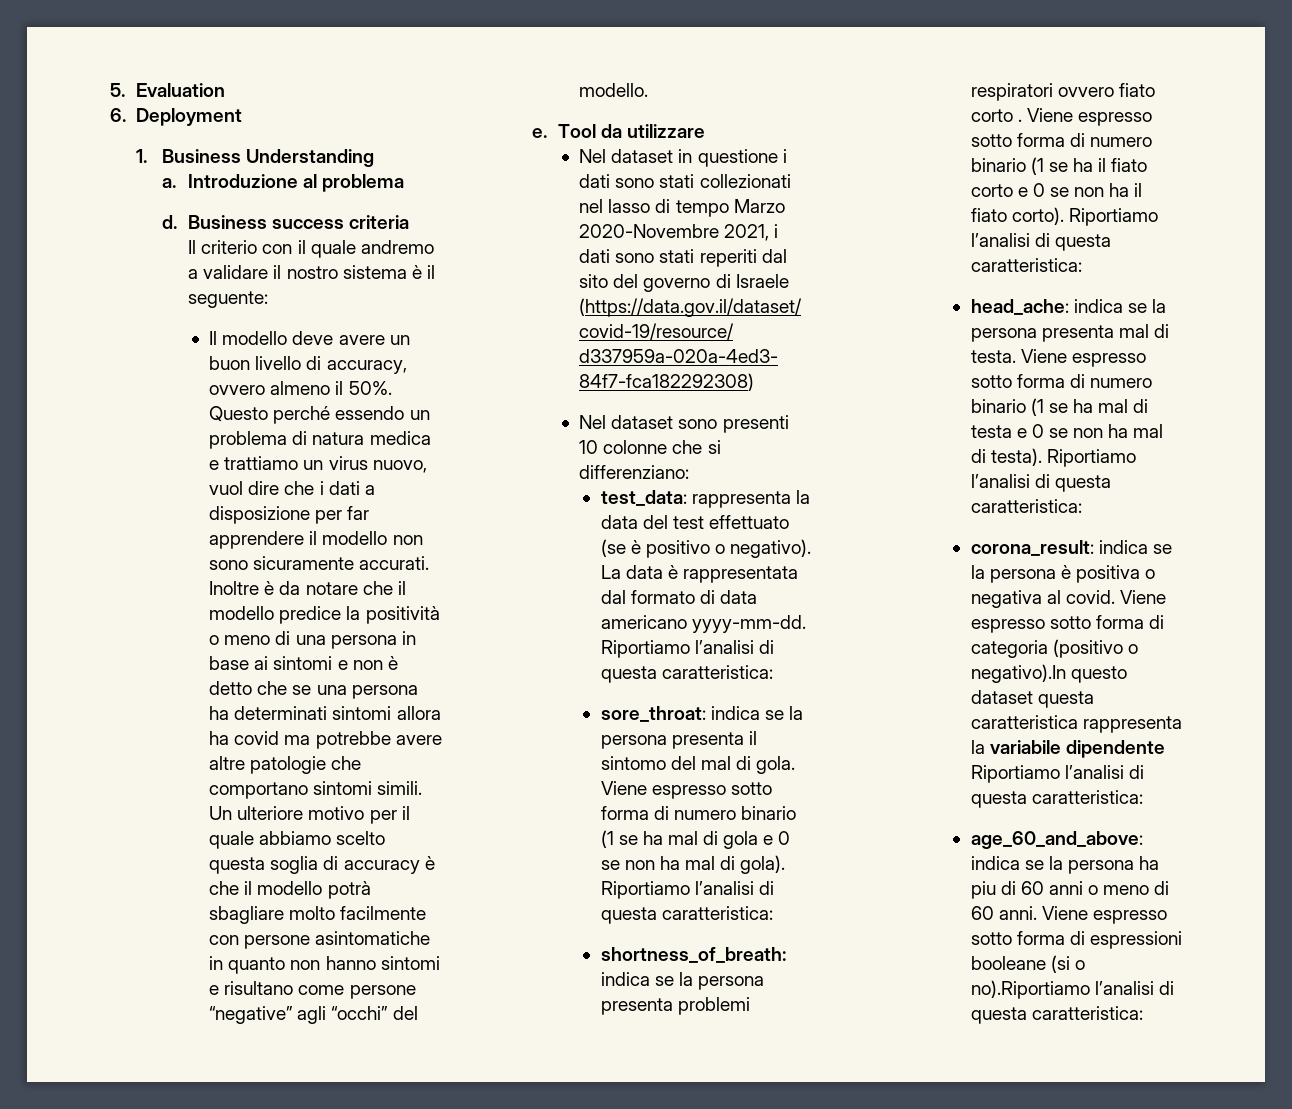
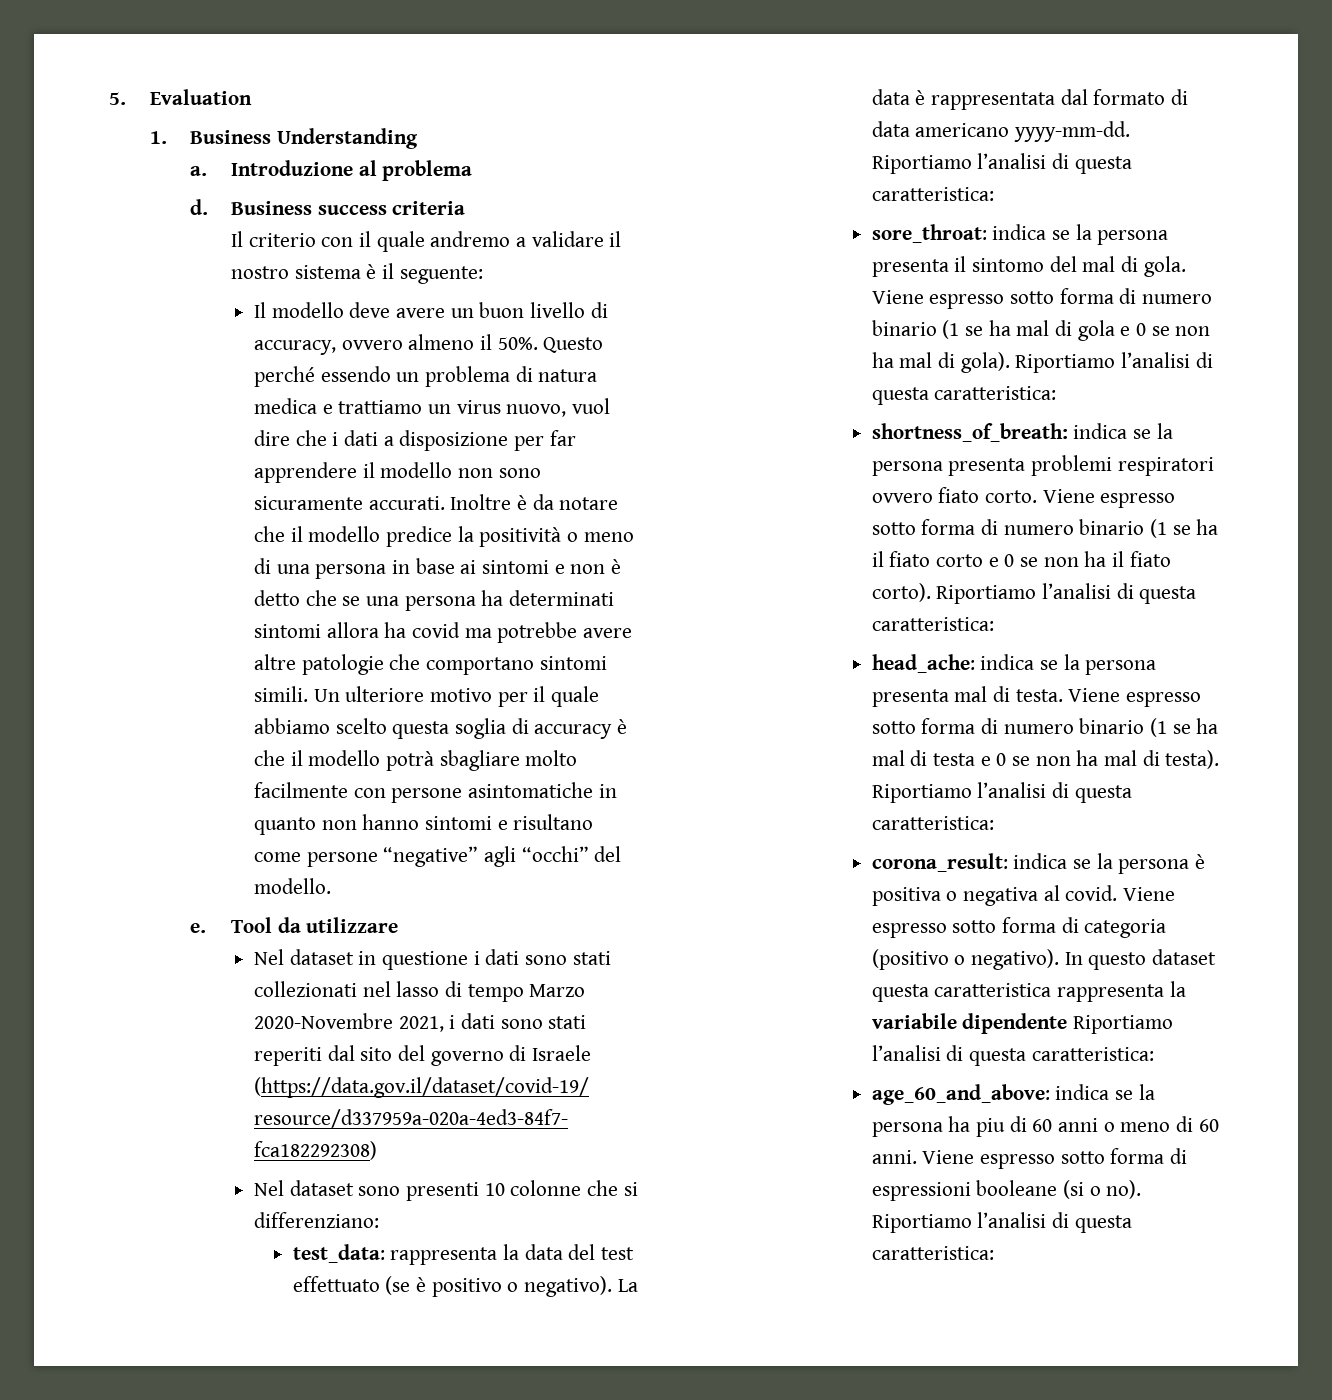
- 6. Deployment
- shortness_of_breath: indica se la persona presenta problemi respiratori ovvero fiato corto .
+ shortness_of_breath: indica se la persona presenta problemi respiratori ovvero fiato corto.
- Viene espresso sotto forma di categoria (positivo o negativo).In questo dataset questa caratteristica rappresenta la variabile dipendente Riportiamo l’analisi di questa caratteristica:
+ Viene espresso sotto forma di categoria (positivo o negativo). In questo dataset questa caratteristica rappresenta la variabile dipendente Riportiamo l’analisi di questa caratteristica:
- Viene espresso sotto forma di espressioni booleane (si o no).Riportiamo l’analisi di questa caratteristica:
+ Viene espresso sotto forma di espressioni booleane (si o no). Riportiamo l’analisi di questa caratteristica:

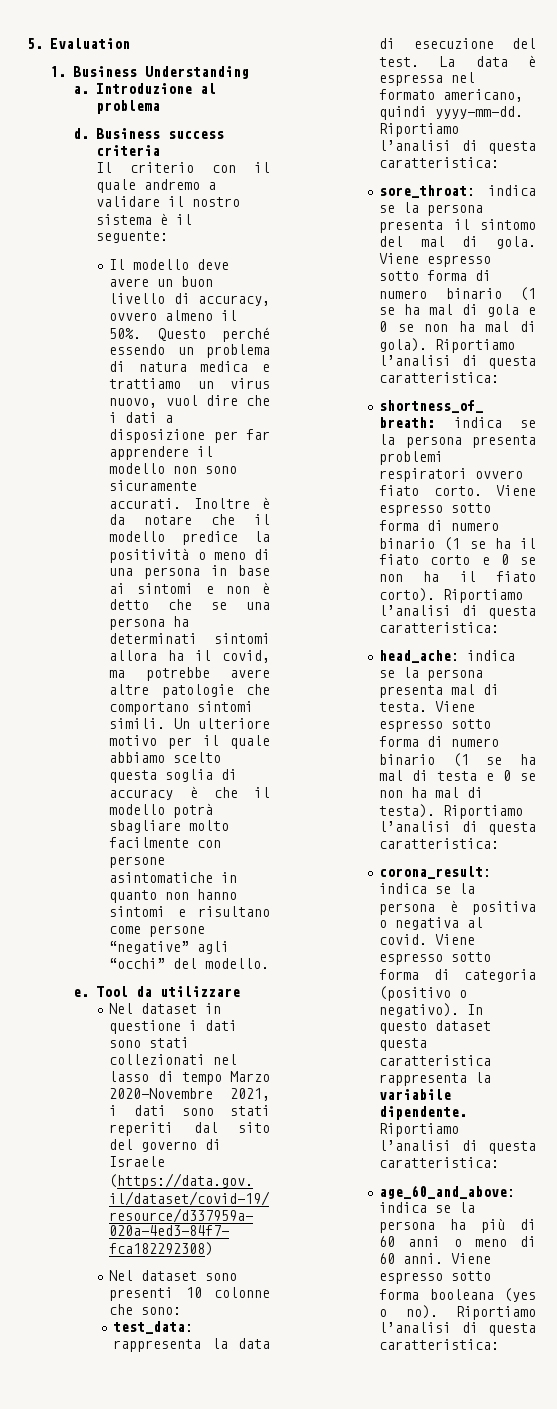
- Inoltre è da notare che il modello predice la positività o meno di una persona in base ai sintomi e non è detto che se una persona ha determinati sintomi allora ha covid ma potrebbe avere altre patologie che comportano sintomi simili.
+ Inoltre è da notare che il modello predice la positività o meno di una persona in base ai sintomi e non è detto che se una persona ha determinati sintomi allora ha il covid, ma potrebbe avere altre patologie che comportano sintomi simili.
- Nel dataset sono presenti 10 colonne che si differenziano:
+ Nel dataset sono presenti 10 colonne che sono:
- test_data: rappresenta la data del test effettuato (se è positivo o negativo). La data è rappresentata dal formato di data americano yyyy-mm-dd.
+ test_data: rappresenta la data di esecuzione del test. La data è espressa nel formato americano, quindi yyyy-mm-dd.
- In questo dataset questa caratteristica rappresenta la variabile dipendente Riportiamo l’analisi di questa caratteristica:
+ In questo dataset questa caratteristica rappresenta la variabile dipendente. Riportiamo l’analisi di questa caratteristica:
- age_60_and_above: indica se la persona ha piu di 60 anni o meno di 60 anni.
+ age_60_and_above: indica se la persona ha più di 60 anni o meno di 60 anni.
- Viene espresso sotto forma di espressioni booleane (si o no).
+ Viene espresso sotto forma booleana (yes o no).

